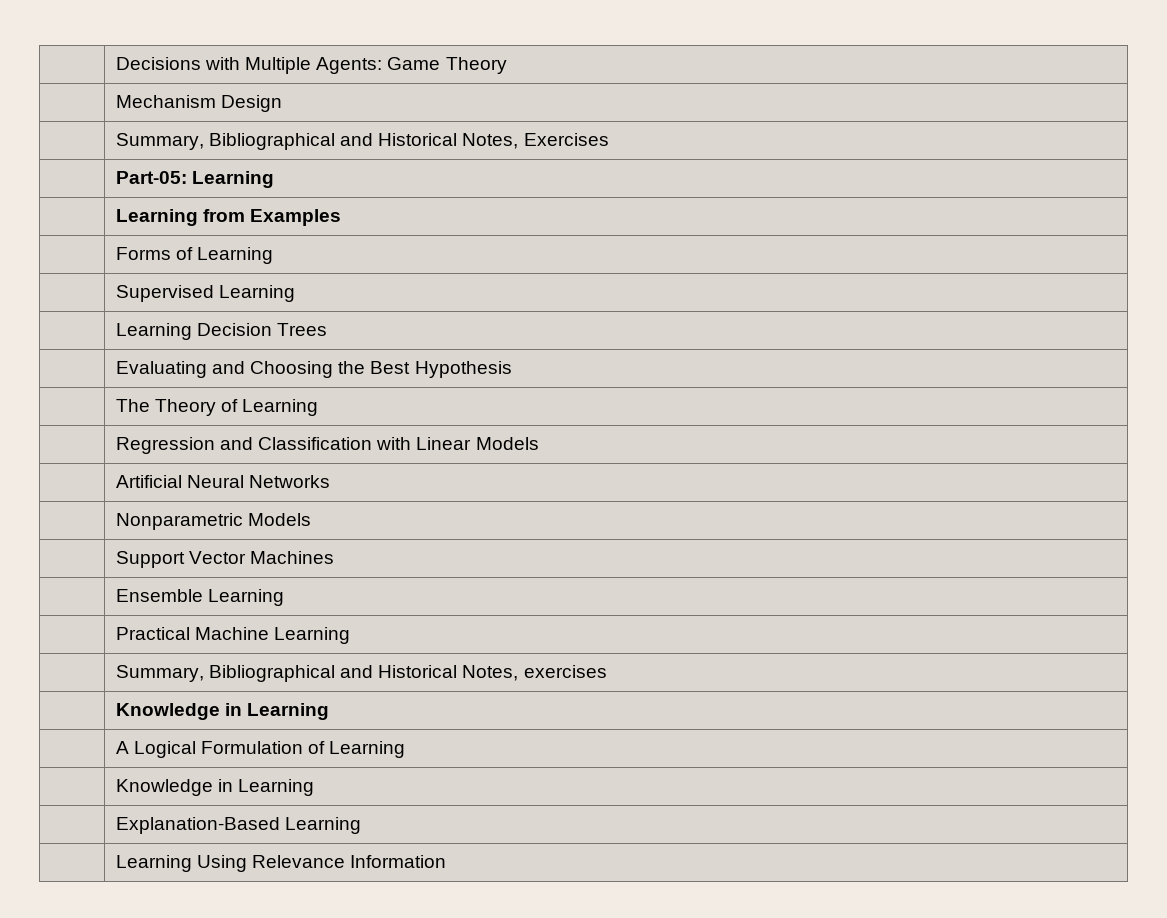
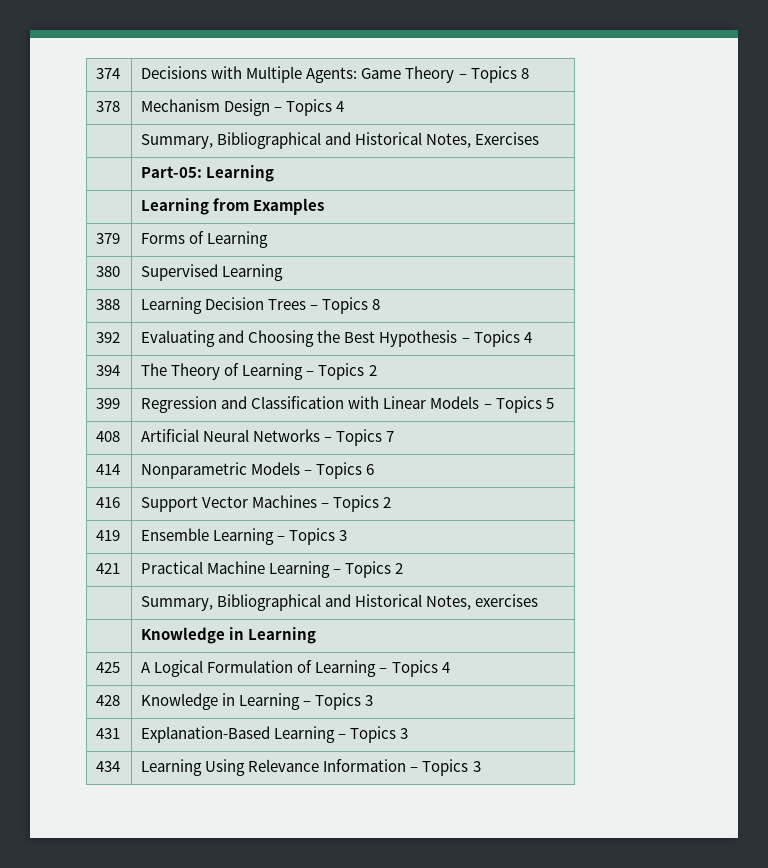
- | Decisions with Multiple Agents: Game Theory
- | Mechanism Design
+ 374 | Decisions with Multiple Agents: Game Theory – Topics 8
+ 378 | Mechanism Design – Topics 4
- | Forms of Learning
+ 379 | Forms of Learning
- | Supervised Learning
+ 380 | Supervised Learning
- | Learning Decision Trees
- | Evaluating and Choosing the Best Hypothesis
- | The Theory of Learning
- | Regression and Classification with Linear Models
- | Artificial Neural Networks
- | Nonparametric Models
- | Support Vector Machines
- | Ensemble Learning
- | Practical Machine Learning
+ 388 | Learning Decision Trees – Topics 8
+ 392 | Evaluating and Choosing the Best Hypothesis – Topics 4
+ 394 | The Theory of Learning – Topics 2
+ 399 | Regression and Classification with Linear Models – Topics 5
+ 408 | Artificial Neural Networks – Topics 7
+ 414 | Nonparametric Models – Topics 6
+ 416 | Support Vector Machines – Topics 2
+ 419 | Ensemble Learning – Topics 3
+ 421 | Practical Machine Learning – Topics 2
- | A Logical Formulation of Learning
- | Knowledge in Learning
- | Explanation-Based Learning
- | Learning Using Relevance Information
+ 425 | A Logical Formulation of Learning – Topics 4
+ 428 | Knowledge in Learning – Topics 3
+ 431 | Explanation-Based Learning – Topics 3
+ 434 | Learning Using Relevance Information – Topics 3

